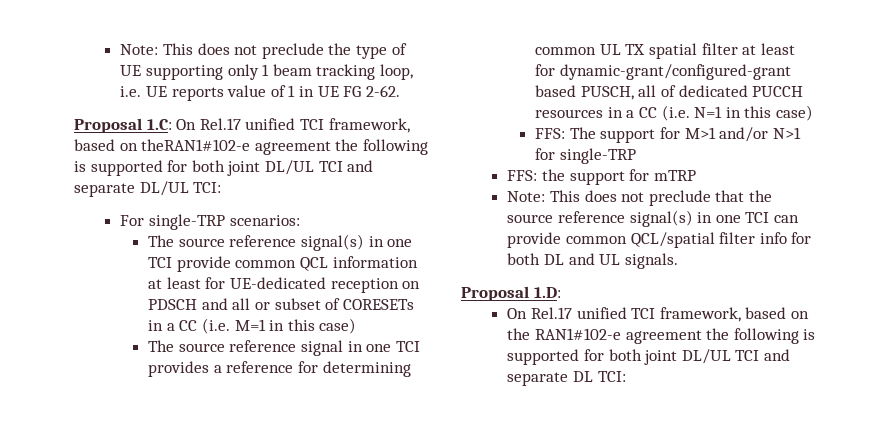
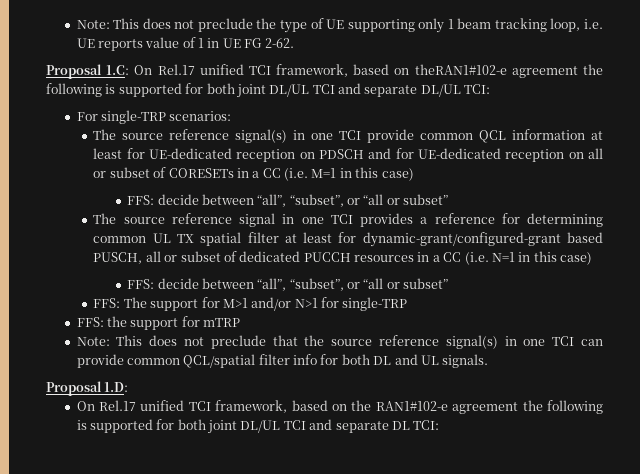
- The source reference signal(s) in one TCI provide common QCL information at least for UE-dedicated reception on PDSCH and all or subset of CORESETs in a CC (i.e. M=1 in this case)
+ The source reference signal(s) in one TCI provide common QCL information at least for UE-dedicated reception on PDSCH and for UE-dedicated reception on all or subset of CORESETs in a CC (i.e. M=1 in this case)
+ FFS: decide between “all”, “subset”, or “all or subset”
- The source reference signal in one TCI provides a reference for determining common UL TX spatial filter at least for dynamic-grant/configured-grant based PUSCH, all of dedicated PUCCH resources in a CC (i.e. N=1 in this case)
+ The source reference signal in one TCI provides a reference for determining common UL TX spatial filter at least for dynamic-grant/configured-grant based PUSCH, all or subset of dedicated PUCCH resources in a CC (i.e. N=1 in this case)
+ FFS: decide between “all”, “subset”, or “all or subset”

